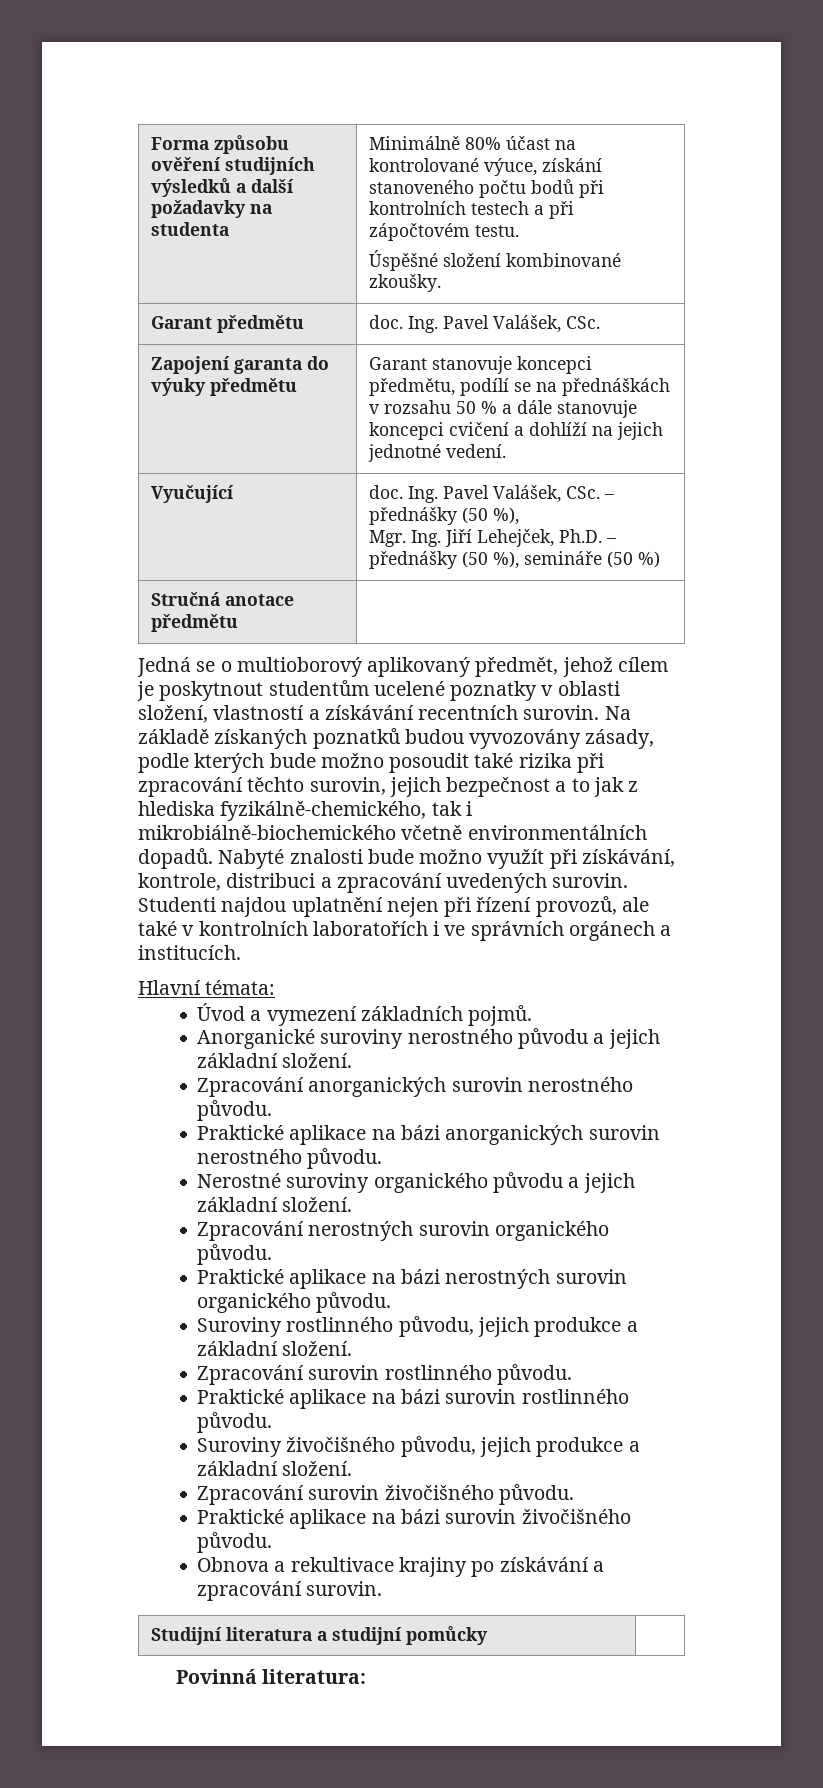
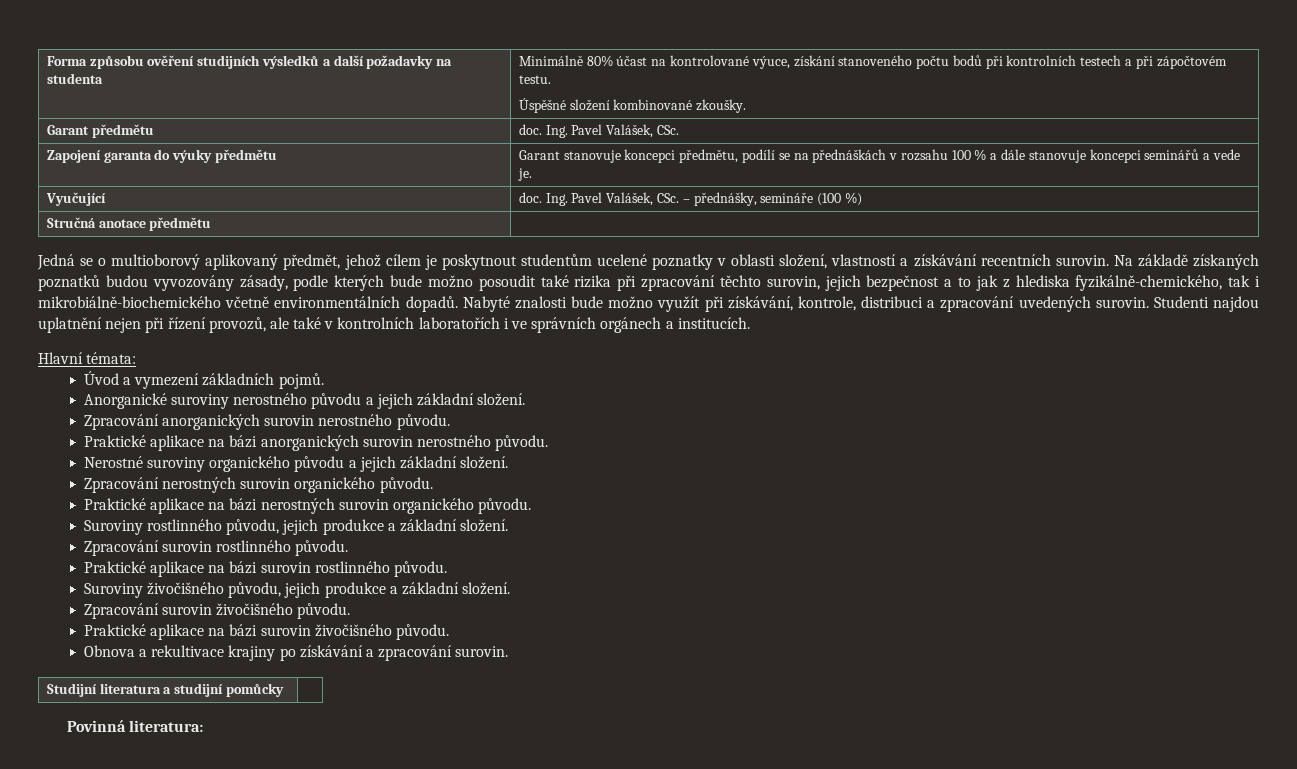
- Zapojení garanta do výuky předmětu | Garant stanovuje koncepci předmětu, podílí se na přednáškách v rozsahu 50 % a dále stanovuje koncepci cvičení a dohlíží na jejich jednotné vedení.
+ Zapojení garanta do výuky předmětu | Garant stanovuje koncepci předmětu, podílí se na přednáškách v rozsahu 100 % a dále stanovuje koncepci seminářů a vede je.
- Vyučující | doc. Ing. Pavel Valášek, CSc. – přednášky (50 %),
- Mgr. Ing. Jiří Lehejček, Ph.D. – přednášky (50 %), semináře (50 %)
+ Vyučující | doc. Ing. Pavel Valášek, CSc. – přednášky, semináře (100 %)

